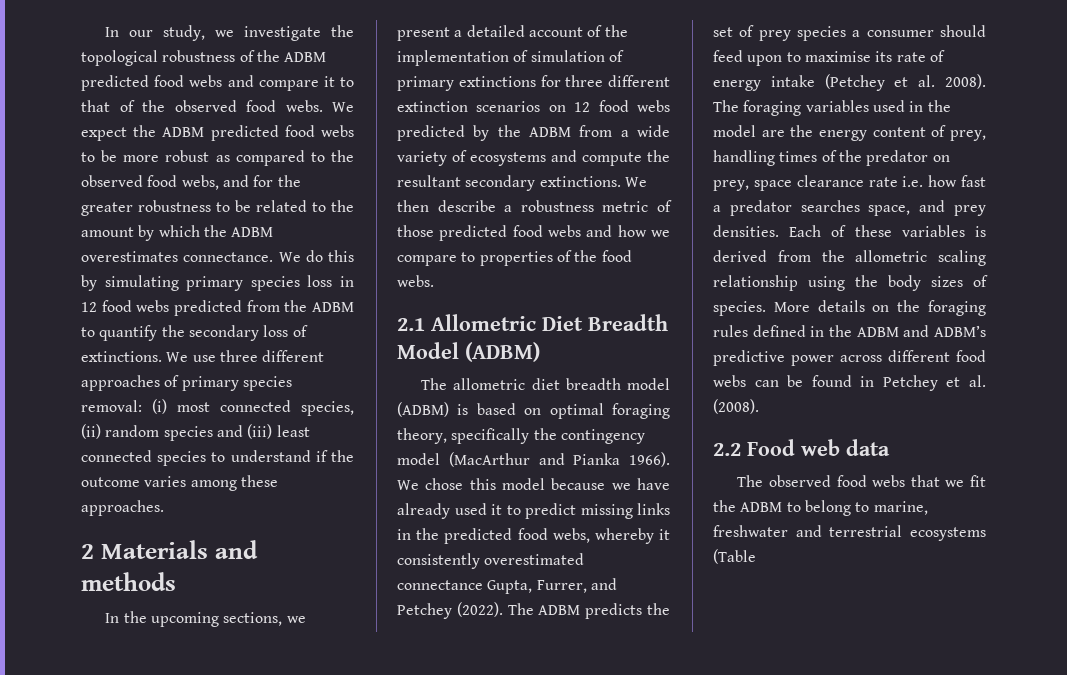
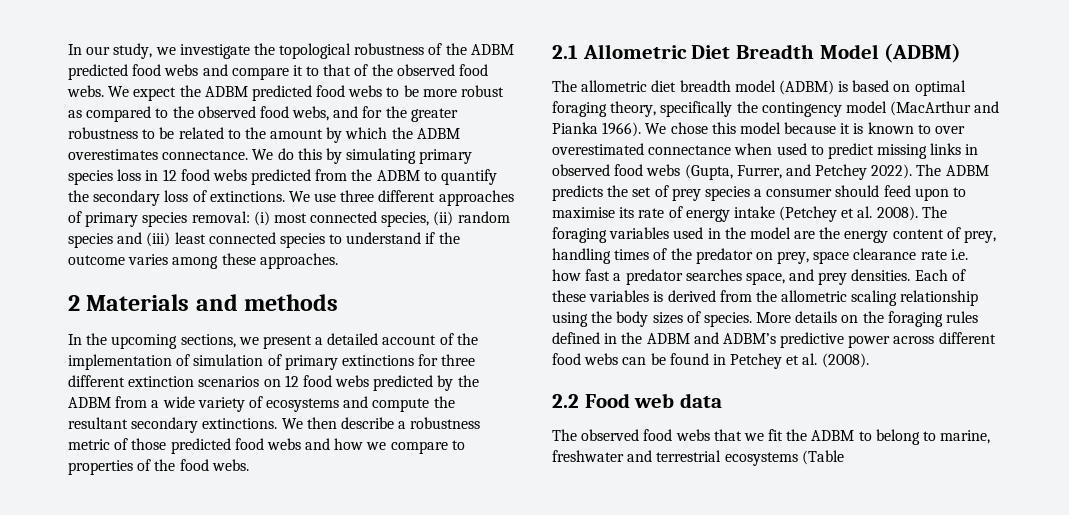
- We chose this model because we have already used it to predict missing links in the predicted food webs, whereby it consistently overestimated connectance Gupta, Furrer, and Petchey (2022).
+ We chose this model because it is known to over overestimated connectance when used to predict missing links in observed food webs (Gupta, Furrer, and Petchey 2022).

